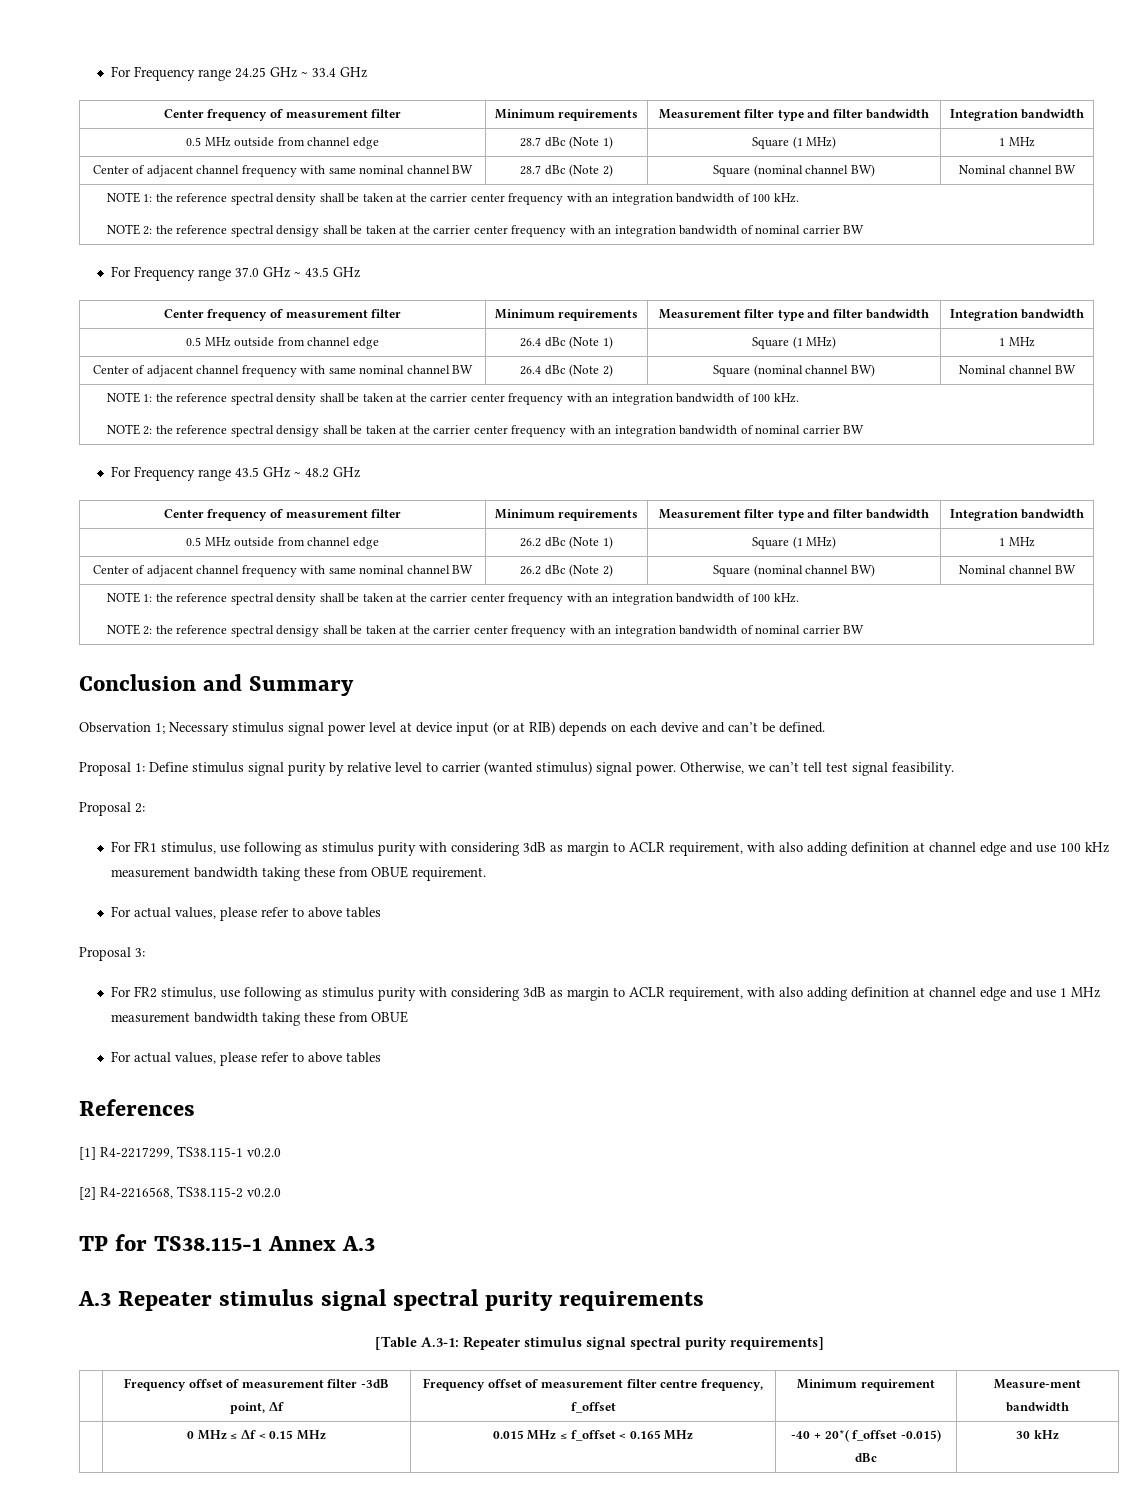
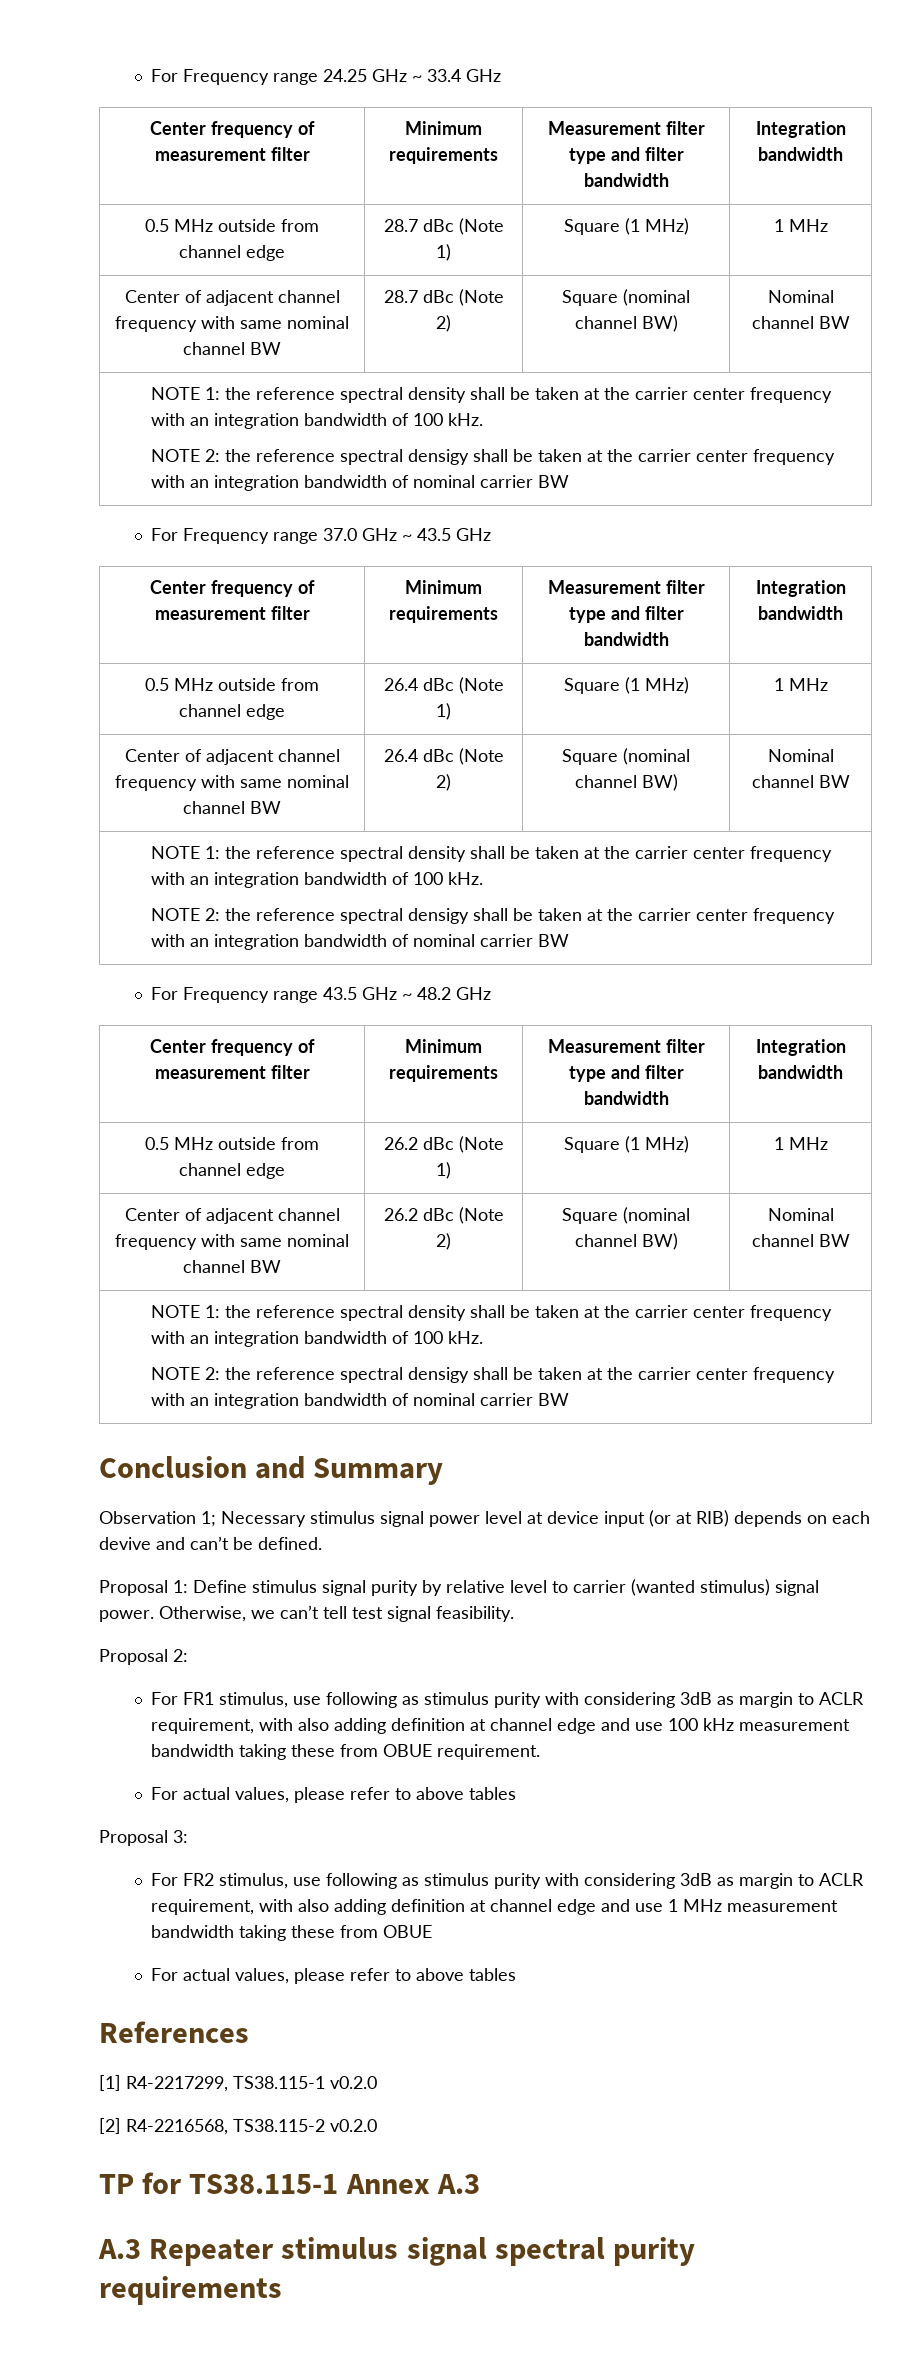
- [Table A.3-1: Repeater stimulus signal spectral purity requirements]
- | Frequency offset of measurement filter -3dB point, Δf | Frequency offset of measurement filter centre frequency, f_offset | Minimum requirement | Measure-ment bandwidth
- | 0 MHz ≤ Δf < 0.15 MHz | 0.015 MHz ≤ f_offset < 0.165 MHz | -40 + 20*( f_offset -0.015) dBc | 30 kHz

